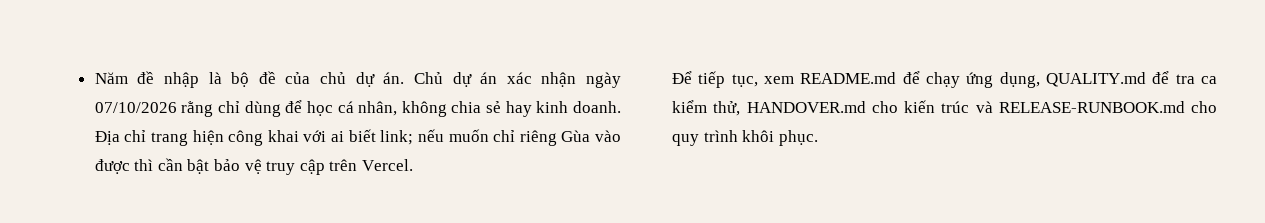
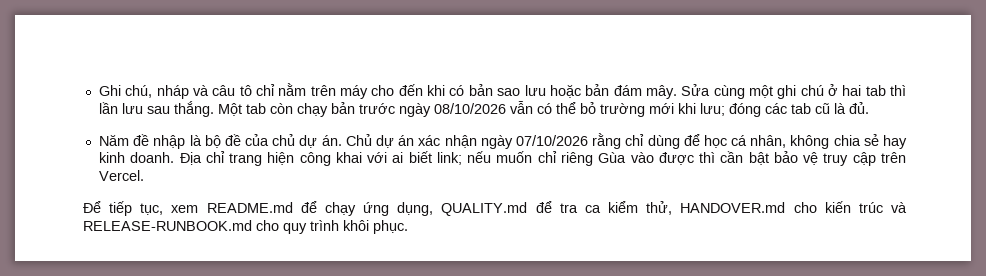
+ Ghi chú, nháp và câu tô chỉ nằm trên máy cho đến khi có bản sao lưu hoặc bản đám mây. Sửa cùng một ghi chú ở hai tab thì lần lưu sau thắng. Một tab còn chạy bản trước ngày 08/10/2026 vẫn có thể bỏ trường mới khi lưu; đóng các tab cũ là đủ.

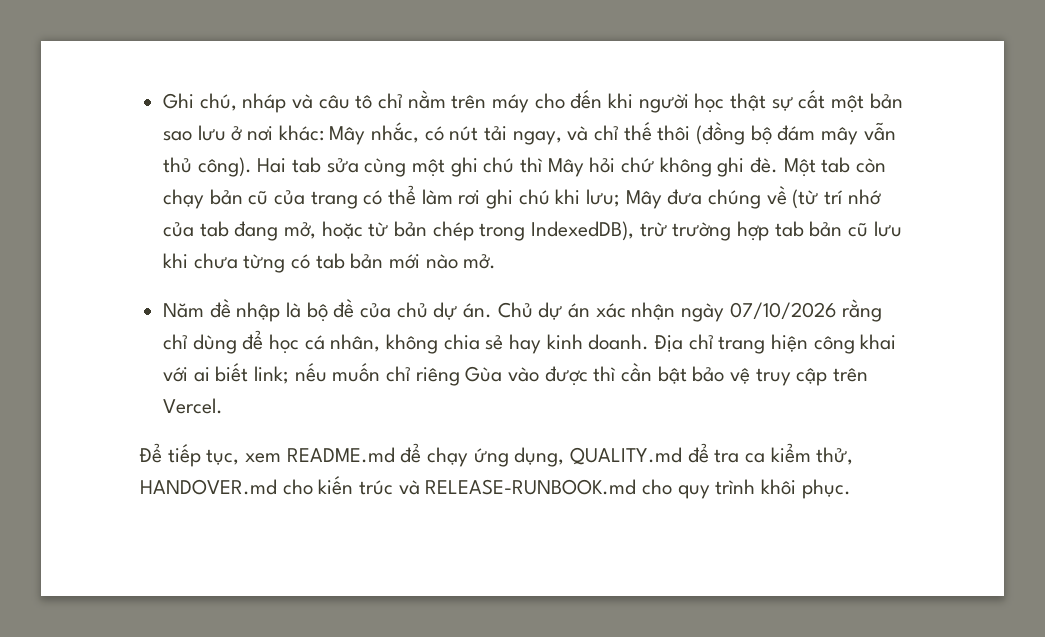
- Ghi chú, nháp và câu tô chỉ nằm trên máy cho đến khi có bản sao lưu hoặc bản đám mây. Sửa cùng một ghi chú ở hai tab thì lần lưu sau thắng.
+ Ghi chú, nháp và câu tô chỉ nằm trên máy cho đến khi người học thật sự cất một bản sao lưu ở nơi khác: Mây nhắc, có nút tải ngay, và chỉ thế thôi (đồng bộ đám mây vẫn thủ công). Hai tab sửa cùng một ghi chú thì Mây hỏi chứ không ghi đè.
- Một tab còn chạy bản trước ngày 08/10/2026 vẫn có thể bỏ trường mới khi lưu; đóng các tab cũ là đủ.
+ Một tab còn chạy bản cũ của trang có thể làm rơi ghi chú khi lưu; Mây đưa chúng về (từ trí nhớ của tab đang mở, hoặc từ bản chép trong IndexedDB), trừ trường hợp tab bản cũ lưu khi chưa từng có tab bản mới nào mở.

